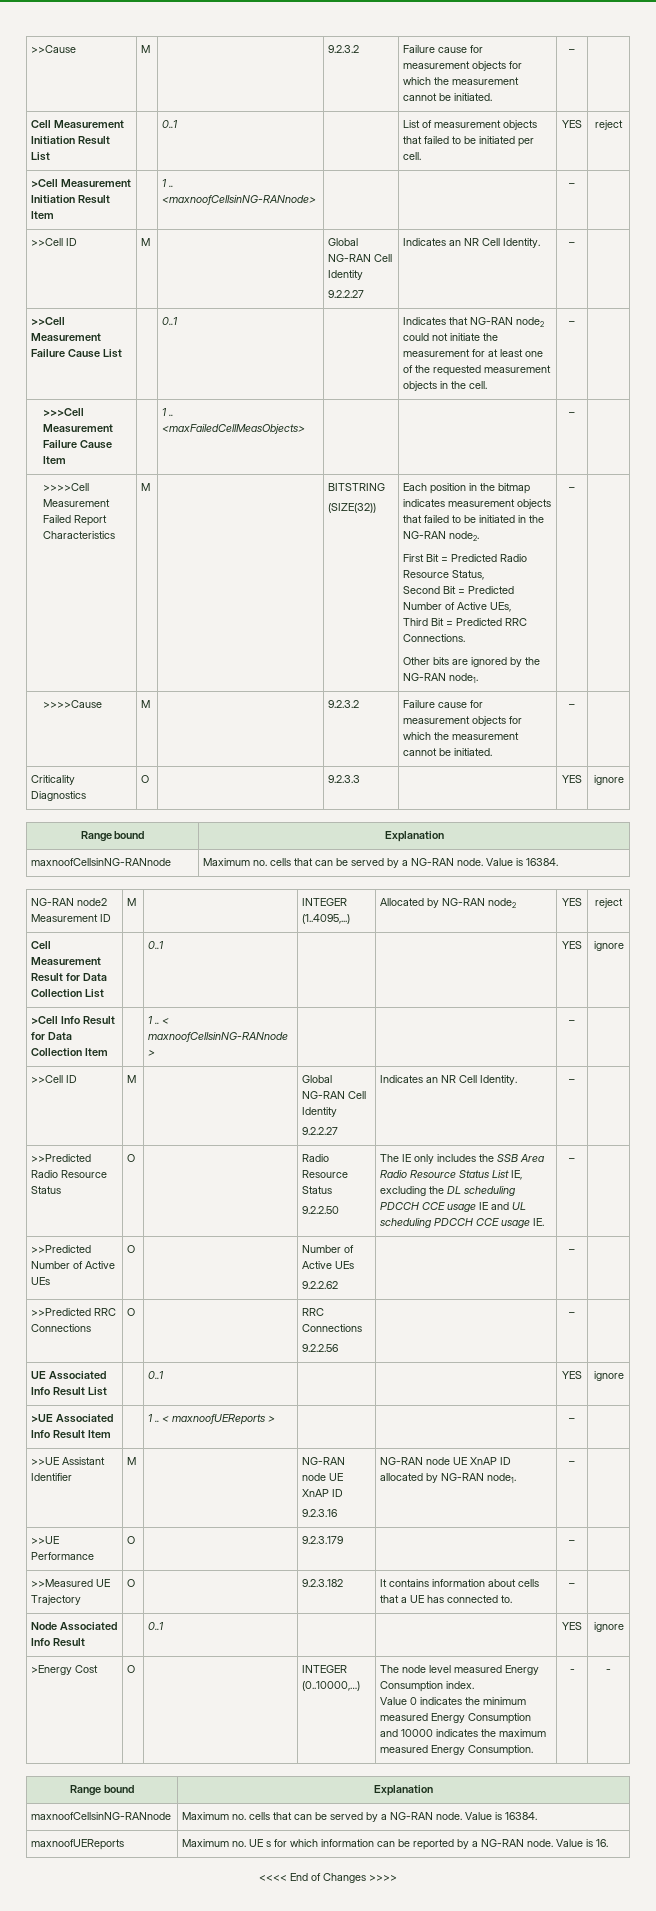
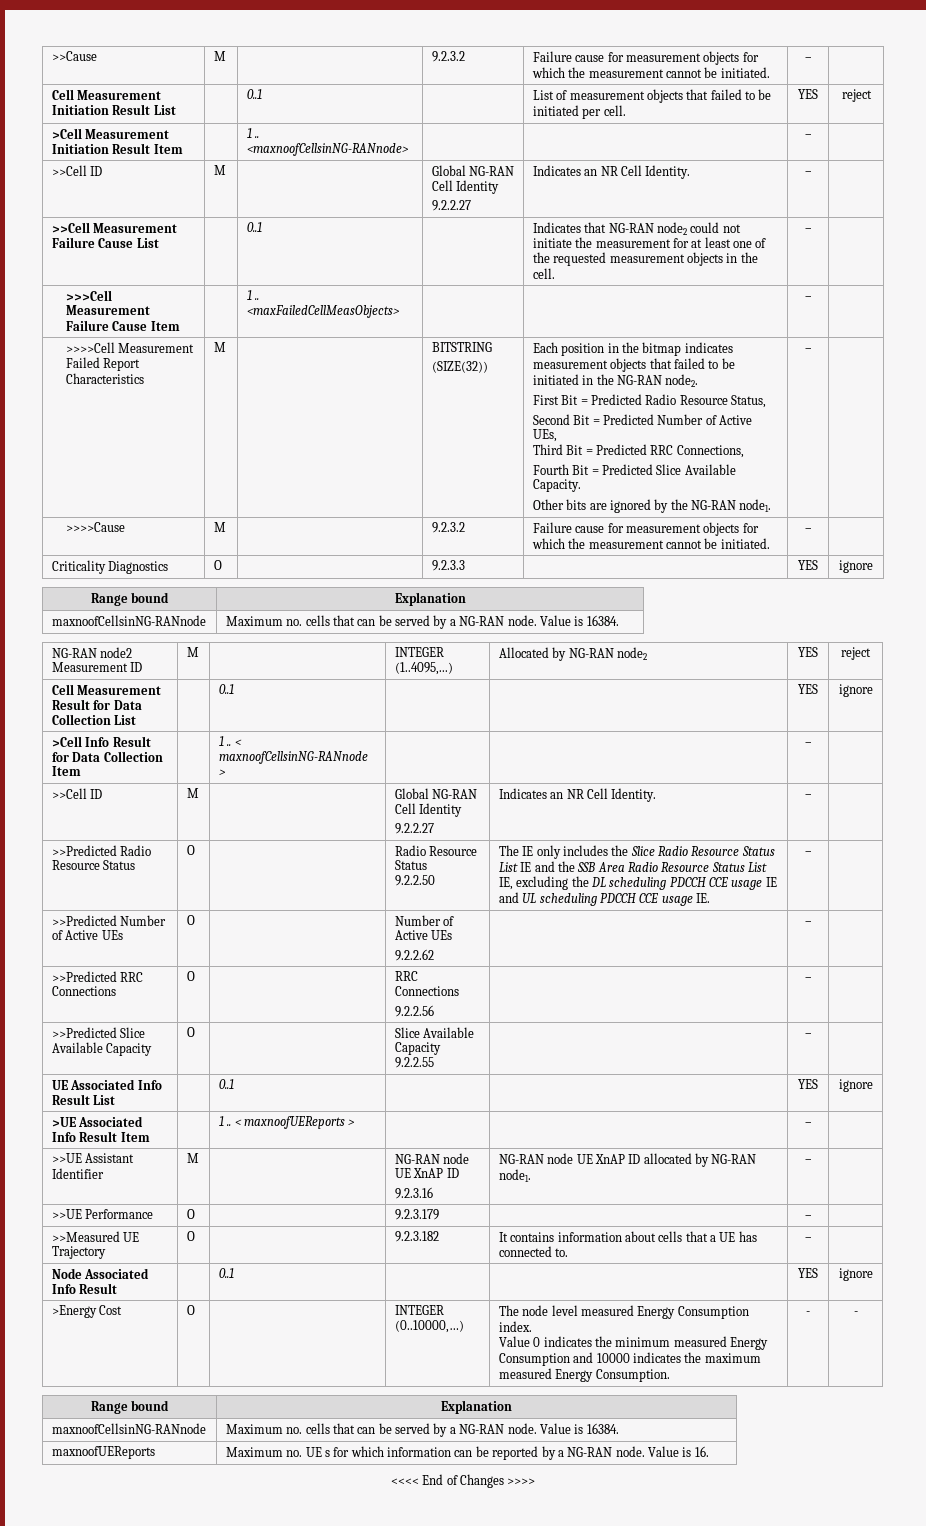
- Third Bit = Predicted RRC Connections.
+ Third Bit = Predicted RRC Connections,
+ Fourth Bit = Predicted Slice Available Capacity.
- The IE only includes the SSB Area Radio Resource Status List IE, excluding the DL scheduling PDCCH CCE usage IE and UL scheduling PDCCH CCE usage IE.
+ The IE only includes the Slice Radio Resource Status List IE and the SSB Area Radio Resource Status List IE, excluding the DL scheduling PDCCH CCE usage IE and UL scheduling PDCCH CCE usage IE.
+ >>Predicted Slice Available Capacity | O | | Slice Available Capacity 9.2.2.55 | | – |

